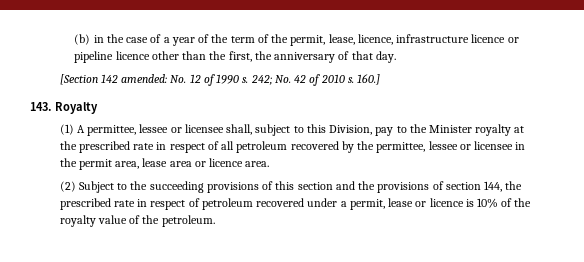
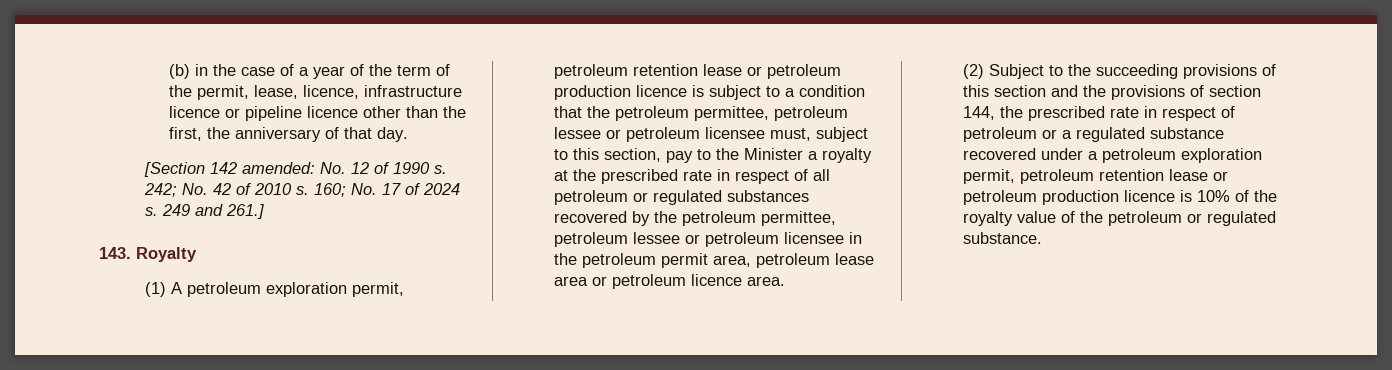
- 160.]
+ 160; No. 17 of 2024 s. 249 and 261.]
  143. Royalty
- (1) A permittee, lessee or licensee shall, subject to this Division, pay to the Minister royalty at the prescribed rate in respect of all petroleum recovered by the permittee, lessee or licensee in the permit area, lease area or licence area.
+ (1) A petroleum exploration permit, petroleum retention lease or petroleum production licence is subject to a condition that the petroleum permittee, petroleum lessee or petroleum licensee must, subject to this section, pay to the Minister a royalty at the prescribed rate in respect of all petroleum or regulated substances recovered by the petroleum permittee, petroleum lessee or petroleum licensee in the petroleum permit area, petroleum lease area or petroleum licence area.
- (2) Subject to the succeeding provisions of this section and the provisions of section 144, the prescribed rate in respect of petroleum recovered under a permit, lease or licence is 10% of the royalty value of the petroleum.
+ (2) Subject to the succeeding provisions of this section and the provisions of section 144, the prescribed rate in respect of petroleum or a regulated substance recovered under a petroleum exploration permit, petroleum retention lease or petroleum production licence is 10% of the royalty value of the petroleum or regulated substance.

